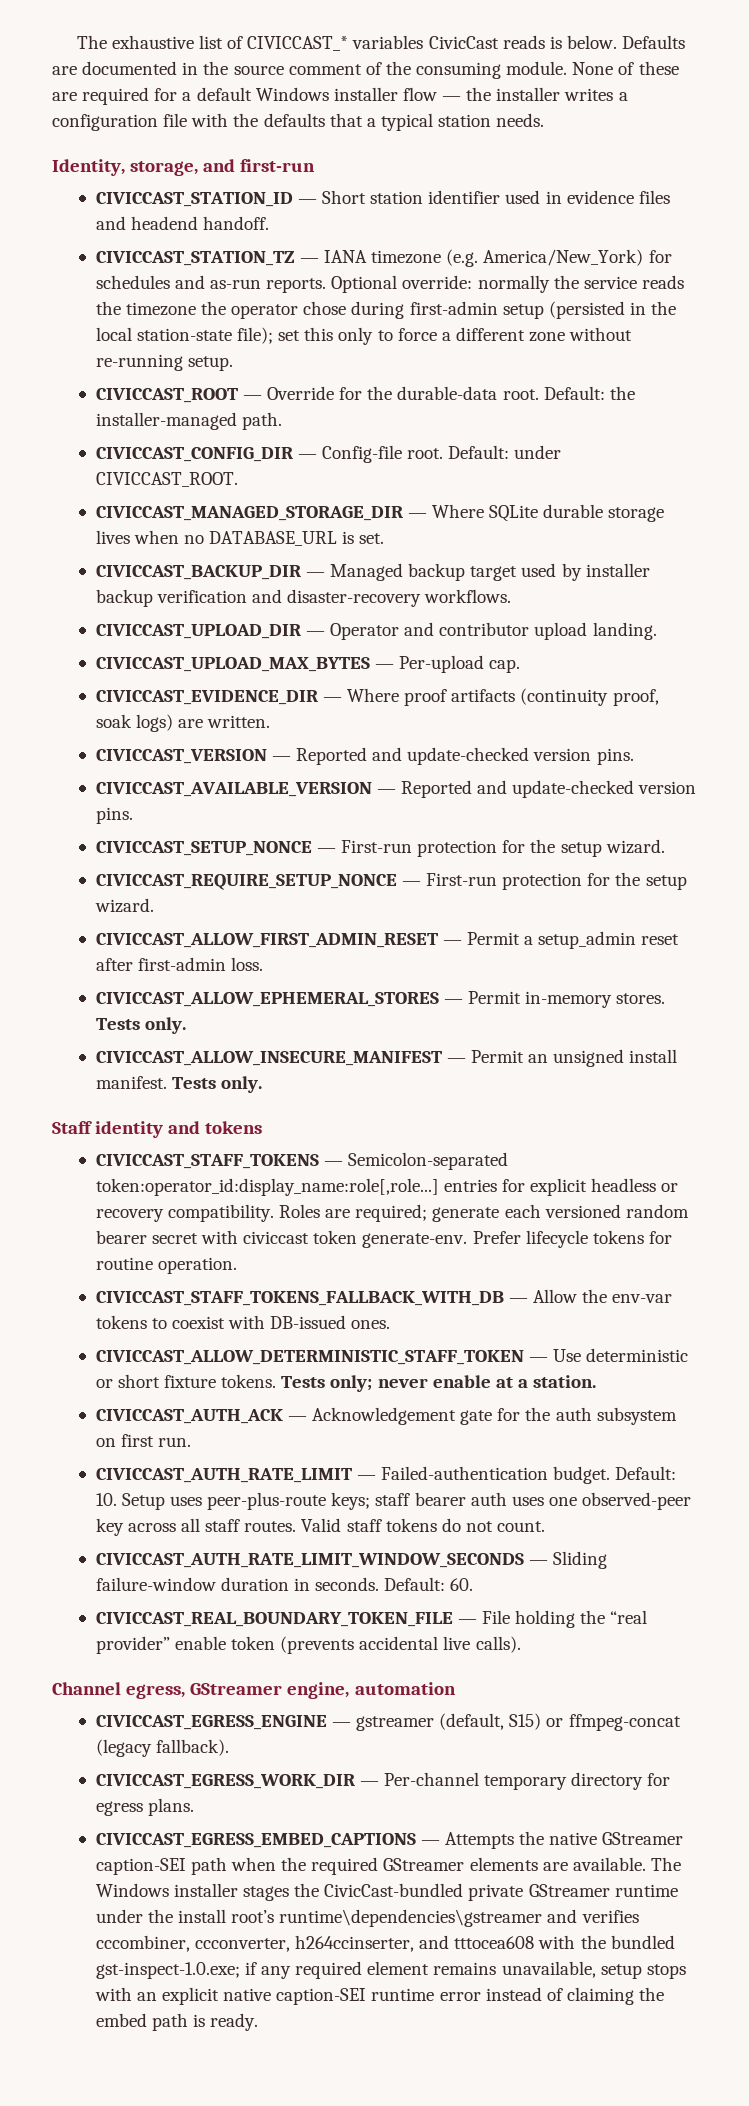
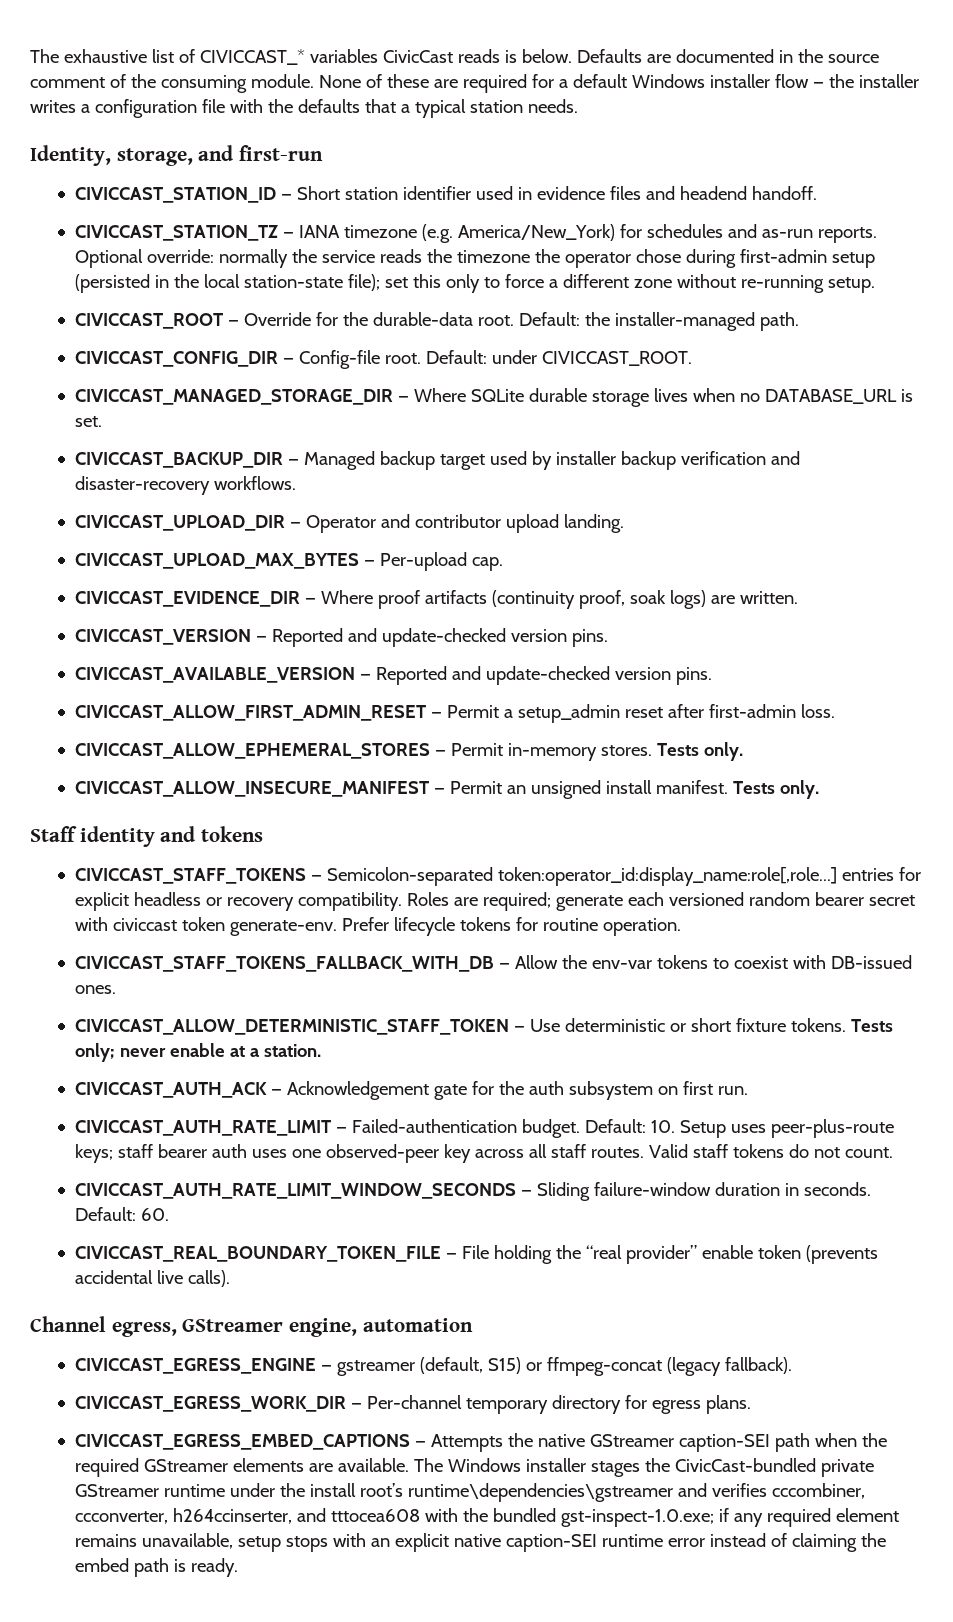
- CIVICCAST_SETUP_NONCE — First-run protection for the setup wizard.
- CIVICCAST_REQUIRE_SETUP_NONCE — First-run protection for the setup wizard.

